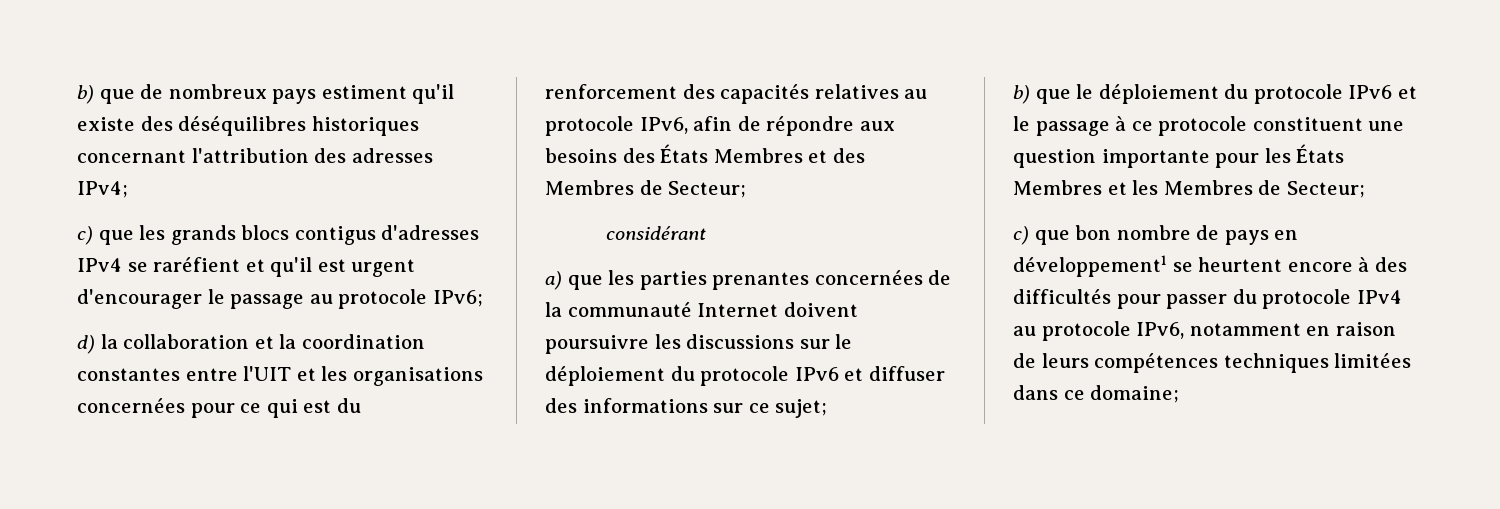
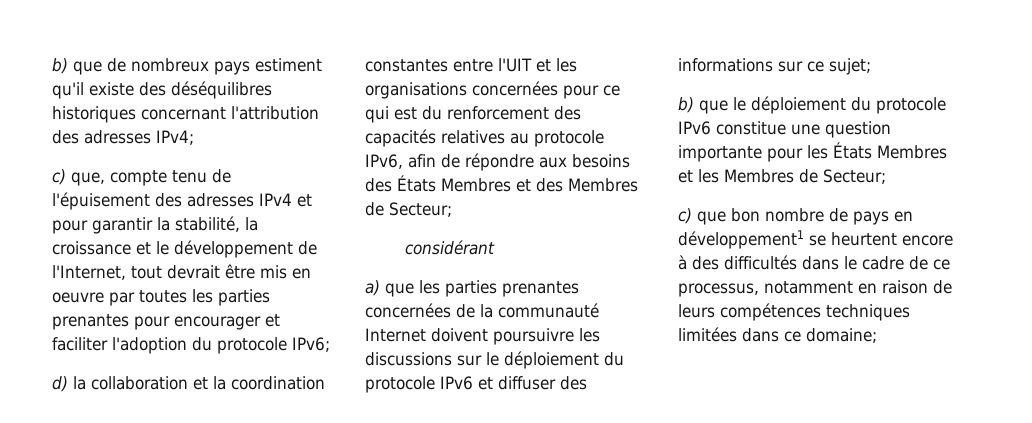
- c) que les grands blocs contigus d'adresses IPv4 se raréfient et qu'il est urgent d'encourager le passage au protocole IPv6;
+ c) que, compte tenu de l'épuisement des adresses IPv4 et pour garantir la stabilité, la croissance et le développement de l'Internet, tout devrait être mis en oeuvre par toutes les parties prenantes pour encourager et faciliter l'adoption du protocole IPv6;
- b) que le déploiement du protocole IPv6 et le passage à ce protocole constituent une question importante pour les États Membres et les Membres de Secteur;
+ b) que le déploiement du protocole IPv6 constitue une question importante pour les États Membres et les Membres de Secteur;
- c) que bon nombre de pays en développement1 se heurtent encore à des difficultés pour passer du protocole IPv4 au protocole IPv6, notamment en raison de leurs compétences techniques limitées dans ce domaine;
+ c) que bon nombre de pays en développement1 se heurtent encore à des difficultés dans le cadre de ce processus, notamment en raison de leurs compétences techniques limitées dans ce domaine;

